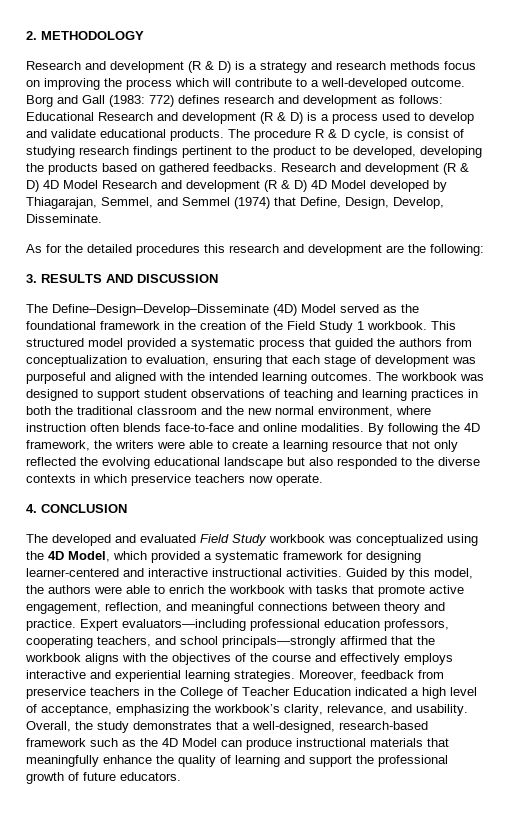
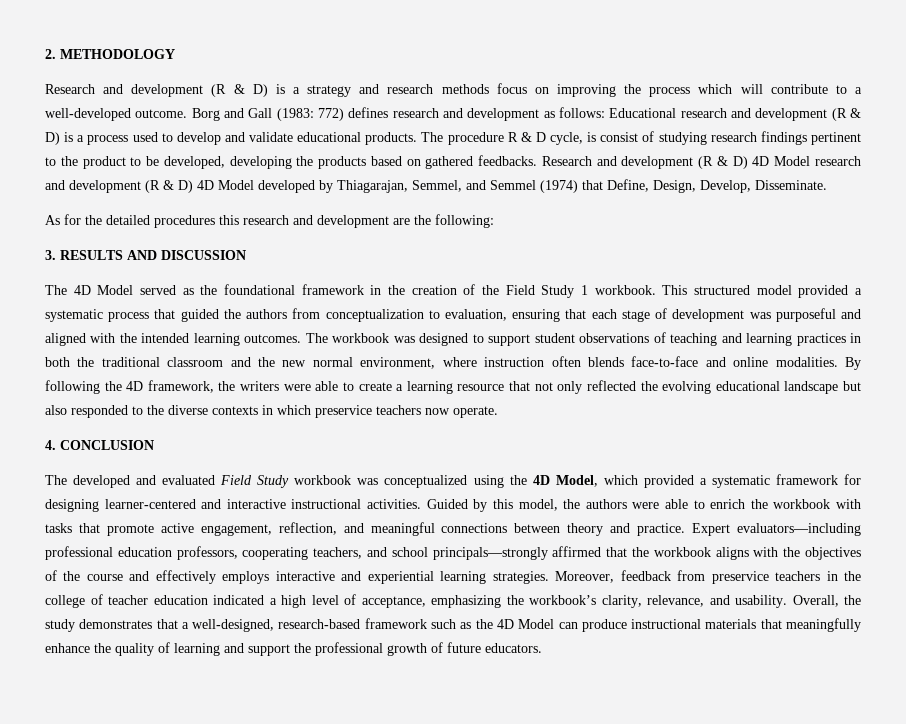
- Borg and Gall (1983: 772) defines research and development as follows: Educational Research and development (R & D) is a process used to develop and validate educational products.
+ Borg and Gall (1983: 772) defines research and development as follows: Educational research and development (R & D) is a process used to develop and validate educational products.
- Research and development (R & D) 4D Model Research and development (R & D) 4D Model developed by Thiagarajan, Semmel, and Semmel (1974) that Define, Design, Develop, Disseminate.
+ Research and development (R & D) 4D Model research and development (R & D) 4D Model developed by Thiagarajan, Semmel, and Semmel (1974) that Define, Design, Develop, Disseminate.
- The Define–Design–Develop–Disseminate (4D) Model served as the foundational framework in the creation of the Field Study 1 workbook.
+ The 4D Model served as the foundational framework in the creation of the Field Study 1 workbook.
- Moreover, feedback from preservice teachers in the College of Teacher Education indicated a high level of acceptance, emphasizing the workbook’s clarity, relevance, and usability.
+ Moreover, feedback from preservice teachers in the college of teacher education indicated a high level of acceptance, emphasizing the workbook’s clarity, relevance, and usability.

